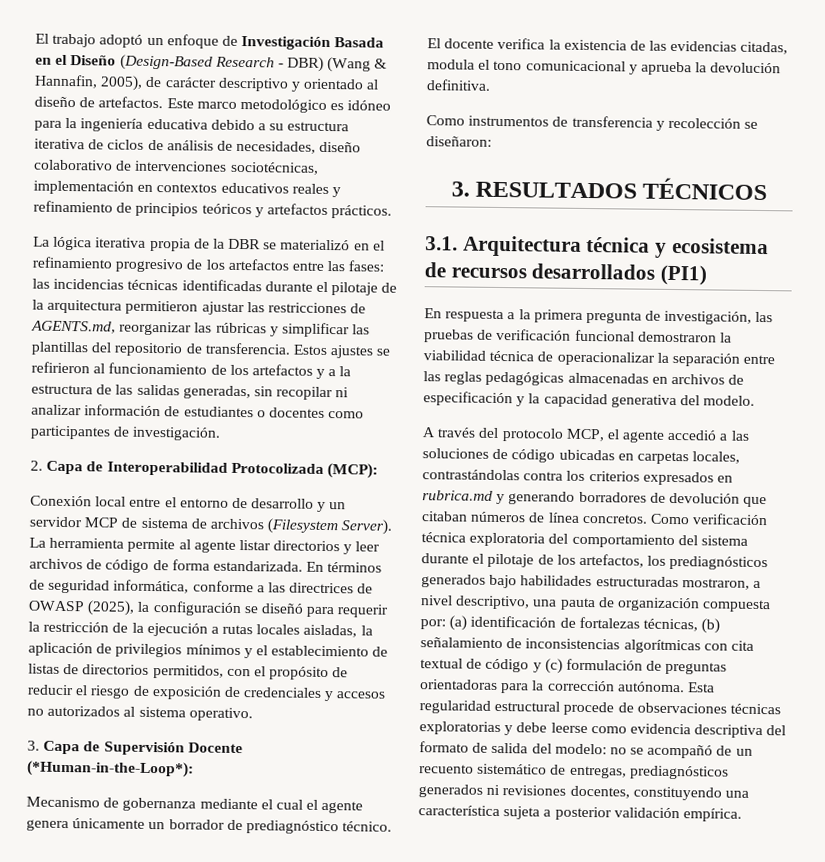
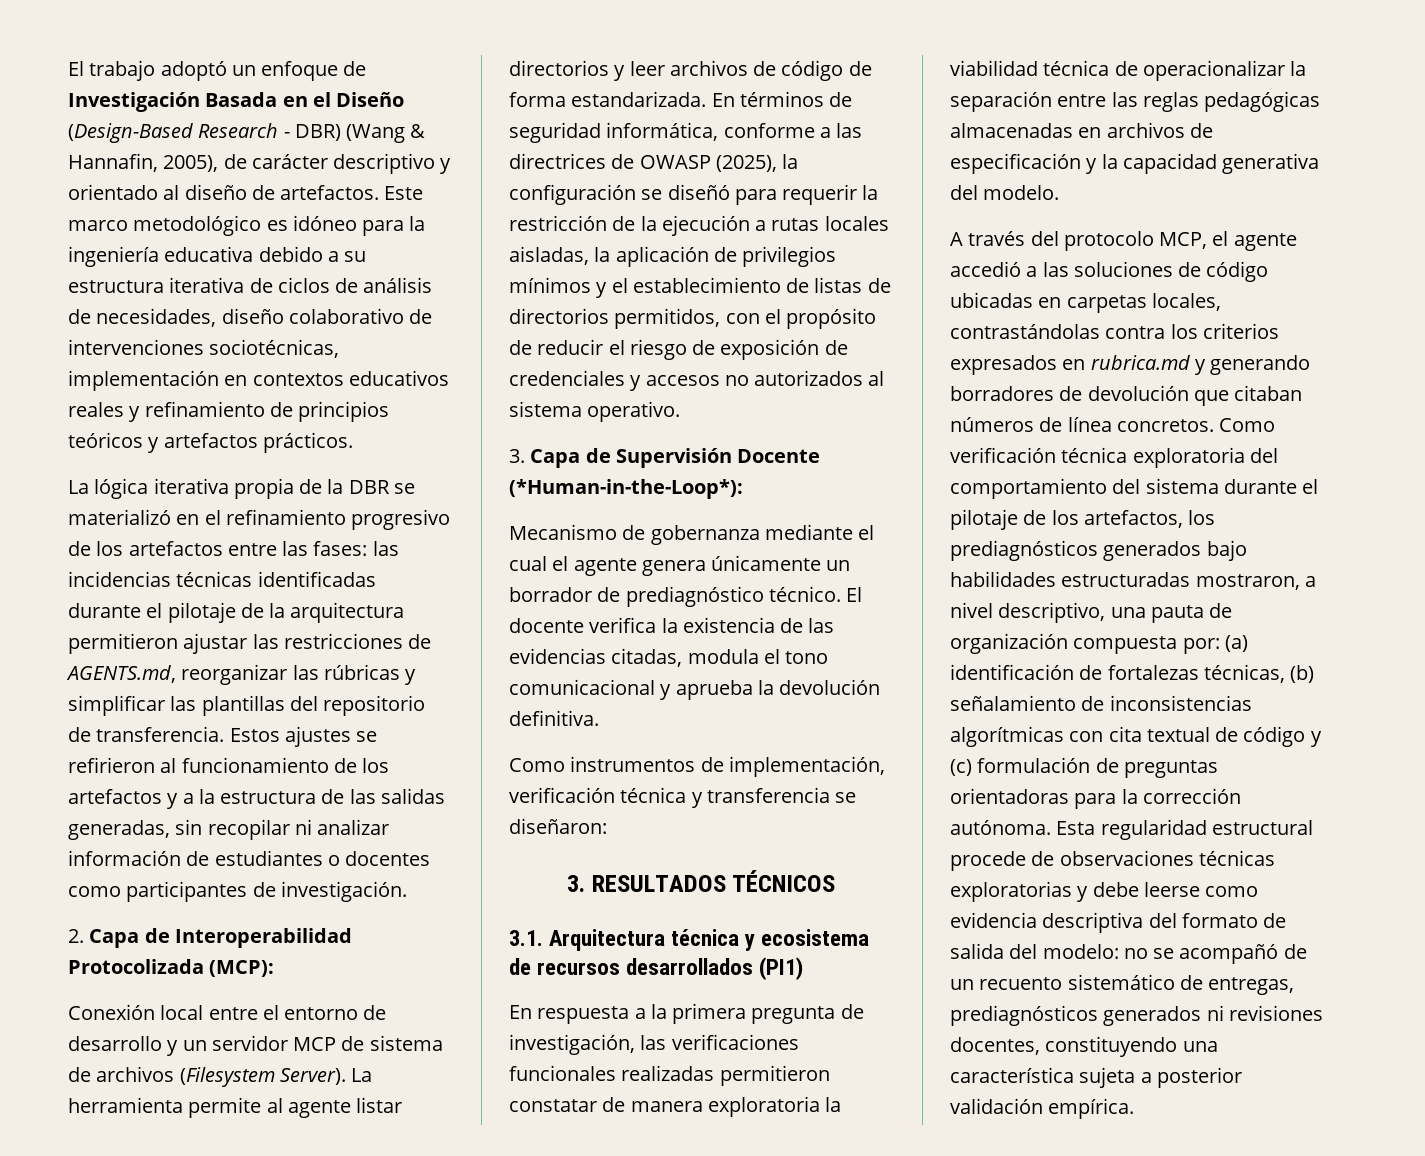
- Como instrumentos de transferencia y recolección se diseñaron:
+ Como instrumentos de implementación, verificación técnica y transferencia se diseñaron:
- En respuesta a la primera pregunta de investigación, las pruebas de verificación funcional demostraron la viabilidad técnica de operacionalizar la separación entre las reglas pedagógicas almacenadas en archivos de especificación y la capacidad generativa del modelo.
+ En respuesta a la primera pregunta de investigación, las verificaciones funcionales realizadas permitieron constatar de manera exploratoria la viabilidad técnica de operacionalizar la separación entre las reglas pedagógicas almacenadas en archivos de especificación y la capacidad generativa del modelo.

